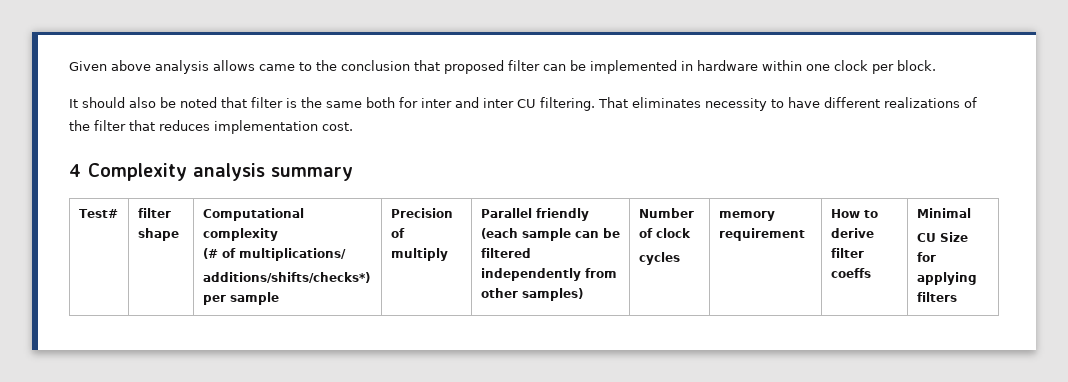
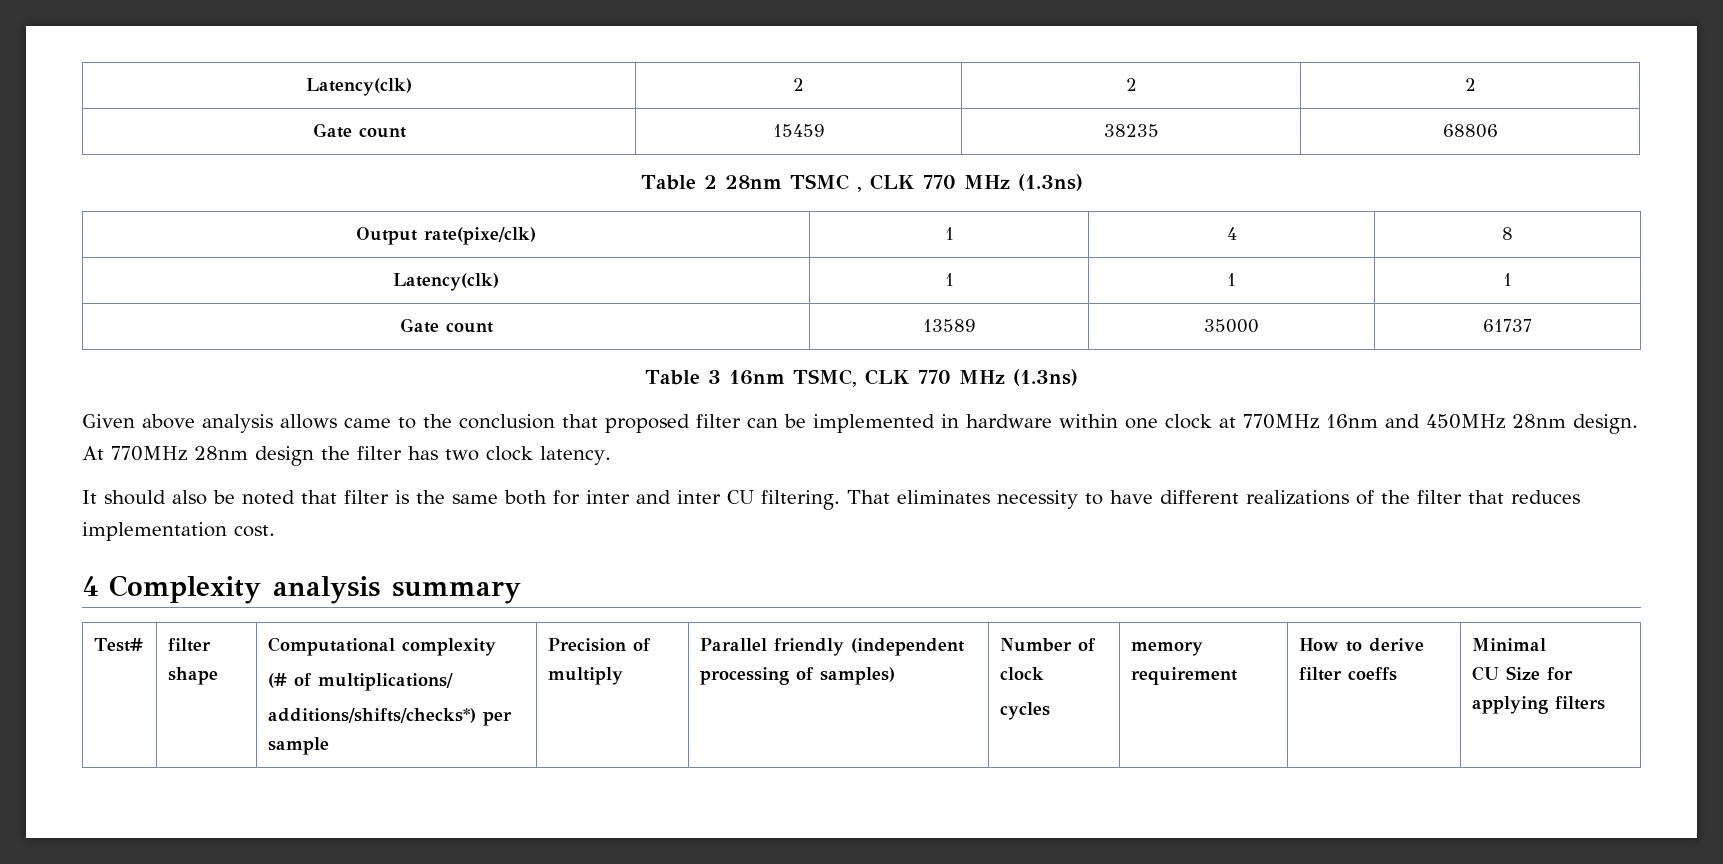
+ Latency(clk) | 2 | 2 | 2
+ Gate count | 15459 | 38235 | 68806
+ Table 2 28nm TSMC , CLK 770 MHz (1.3ns)
+ Output rate(pixe/clk) | 1 | 4 | 8
+ Latency(clk) | 1 | 1 | 1
+ Gate count | 13589 | 35000 | 61737
+ Table 3 16nm TSMC, CLK 770 MHz (1.3ns)
- Given above analysis allows came to the conclusion that proposed filter can be implemented in hardware within one clock per block.
+ Given above analysis allows came to the conclusion that proposed filter can be implemented in hardware within one clock at 770MHz 16nm and 450MHz 28nm design. At 770MHz 28nm design the filter has two clock latency.
- Parallel friendly (each sample can be filtered independently from other samples)
+ Parallel friendly (independent processing of samples)

